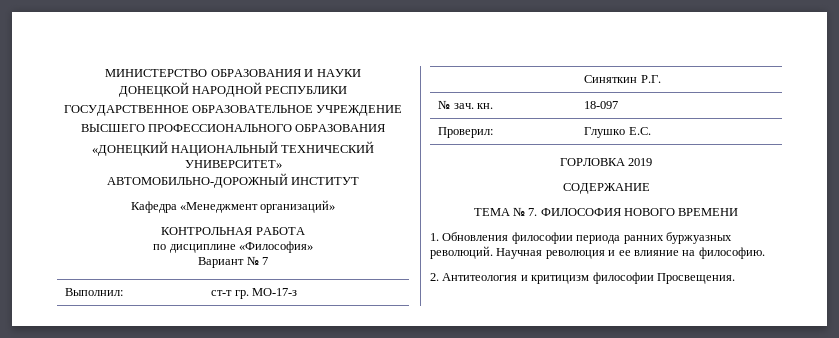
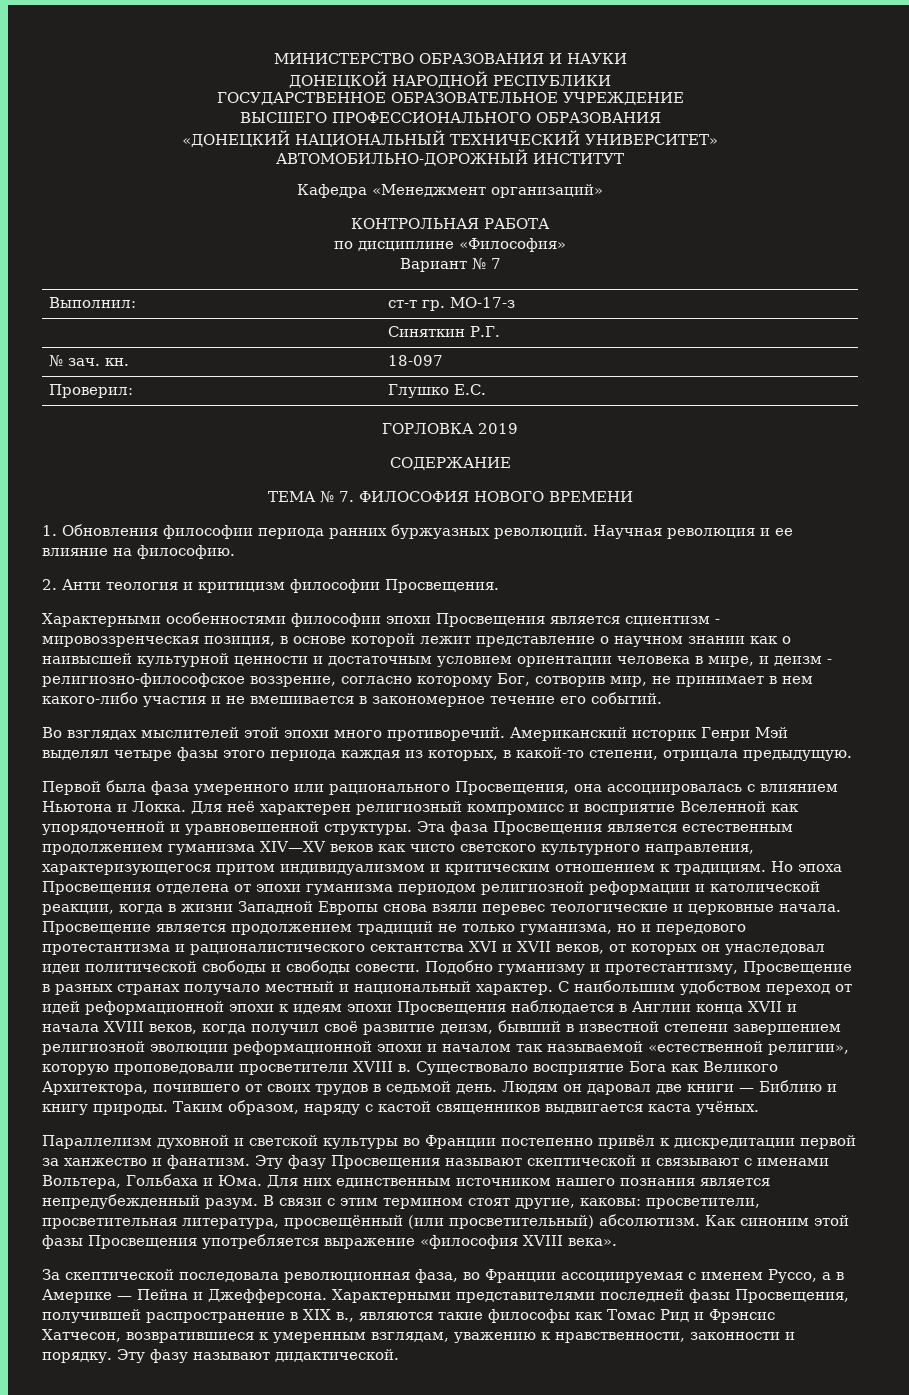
- 2. Антитеология и критицизм философии Просвещения.
+ 2. Анти теология и критицизм философии Просвещения.
+ Характерными особенностями философии эпохи Просвещения является сциентизм - мировоззренческая позиция, в основе которой лежит представление о научном знании как о наивысшей культурной ценности и достаточным условием ориентации человека в мире, и деизм - религиозно-философское воззрение, согласно которому Бог, сотворив мир, не принимает в нем какого-либо участия и не вмешивается в закономерное течение его событий.
+ Во взглядах мыслителей этой эпохи много противоречий. Американский историк Генри Мэй выделял четыре фазы этого периода каждая из которых, в какой-то степени, отрицала предыдущую.
+ Первой была фаза умеренного или рационального Просвещения, она ассоциировалась с влиянием Ньютона и Локка. Для неё характерен религиозный компромисс и восприятие Вселенной как упорядоченной и уравновешенной структуры. Эта фаза Просвещения является естественным продолжением гуманизма XIV—XV веков как чисто светского культурного направления, характеризующегося притом индивидуализмом и критическим отношением к традициям. Но эпоха Просвещения отделена от эпохи гуманизма периодом религиозной реформации и католической реакции, когда в жизни Западной Европы снова взяли перевес теологические и церковные начала. Просвещение является продолжением традиций не только гуманизма, но и передового протестантизма и рационалистического сектантства XVI и XVII веков, от которых он унаследовал идеи политической свободы и свободы совести. Подобно гуманизму и протестантизму, Просвещение в разных странах получало местный и национальный характер. С наибольшим удобством переход от идей реформационной эпохи к идеям эпохи Просвещения наблюдается в Англии конца XVII и начала XVIII веков, когда получил своё развитие деизм, бывший в известной степени завершением религиозной эволюции реформационной эпохи и началом так называемой «естественной религии», которую проповедовали просветители XVIII в. Существовало восприятие Бога как Великого Архитектора, почившего от своих трудов в седьмой день. Людям он даровал две книги — Библию и книгу природы. Таким образом, наряду с кастой священников выдвигается каста учёных.
+ Параллелизм духовной и светской культуры во Франции постепенно привёл к дискредитации первой за ханжество и фанатизм. Эту фазу Просвещения называют скептической и связывают с именами Вольтера, Гольбаха и Юма. Для них единственным источником нашего познания является непредубежденный разум. В связи с этим термином стоят другие, каковы: просветители, просветительная литература, просвещённый (или просветительный) абсолютизм. Как синоним этой фазы Просвещения употребляется выражение «философия XVIII века».
+ За скептической последовала революционная фаза, во Франции ассоциируемая с именем Руссо, а в Америке — Пейна и Джефферсона. Характерными представителями последней фазы Просвещения, получившей распространение в XIX в., являются такие философы как Томас Рид и Фрэнсис Хатчесон, возвратившиеся к умеренным взглядам, уважению к нравственности, законности и порядку. Эту фазу называют дидактической.

